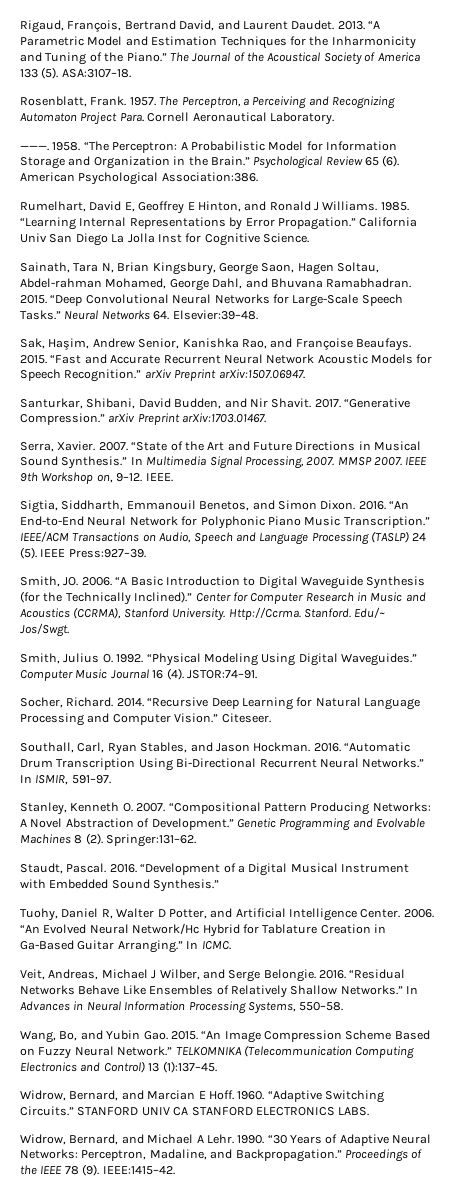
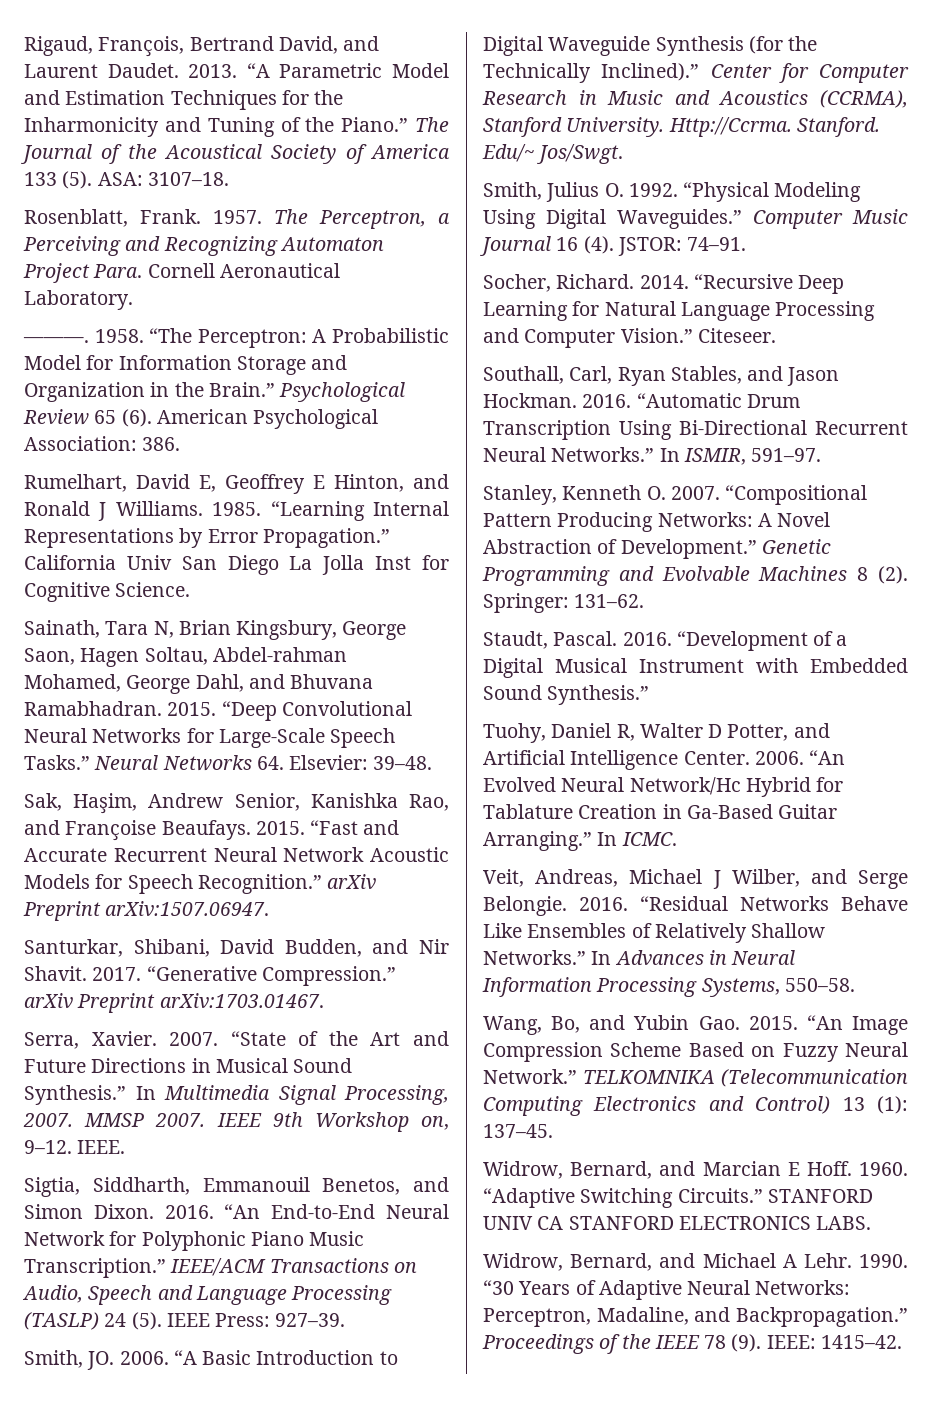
- ASA:3107–18.
+ ASA: 3107–18.
- American Psychological Association:386.
+ American Psychological Association: 386.
- Neural Networks 64. Elsevier:39–48.
+ Neural Networks 64. Elsevier: 39–48.
- IEEE Press:927–39.
+ IEEE Press: 927–39.
- JSTOR:74–91.
+ JSTOR: 74–91.
- Springer:131–62.
+ Springer: 131–62.
- TELKOMNIKA (Telecommunication Computing Electronics and Control) 13 (1):137–45.
+ TELKOMNIKA (Telecommunication Computing Electronics and Control) 13 (1): 137–45.
- IEEE:1415–42.
+ IEEE: 1415–42.

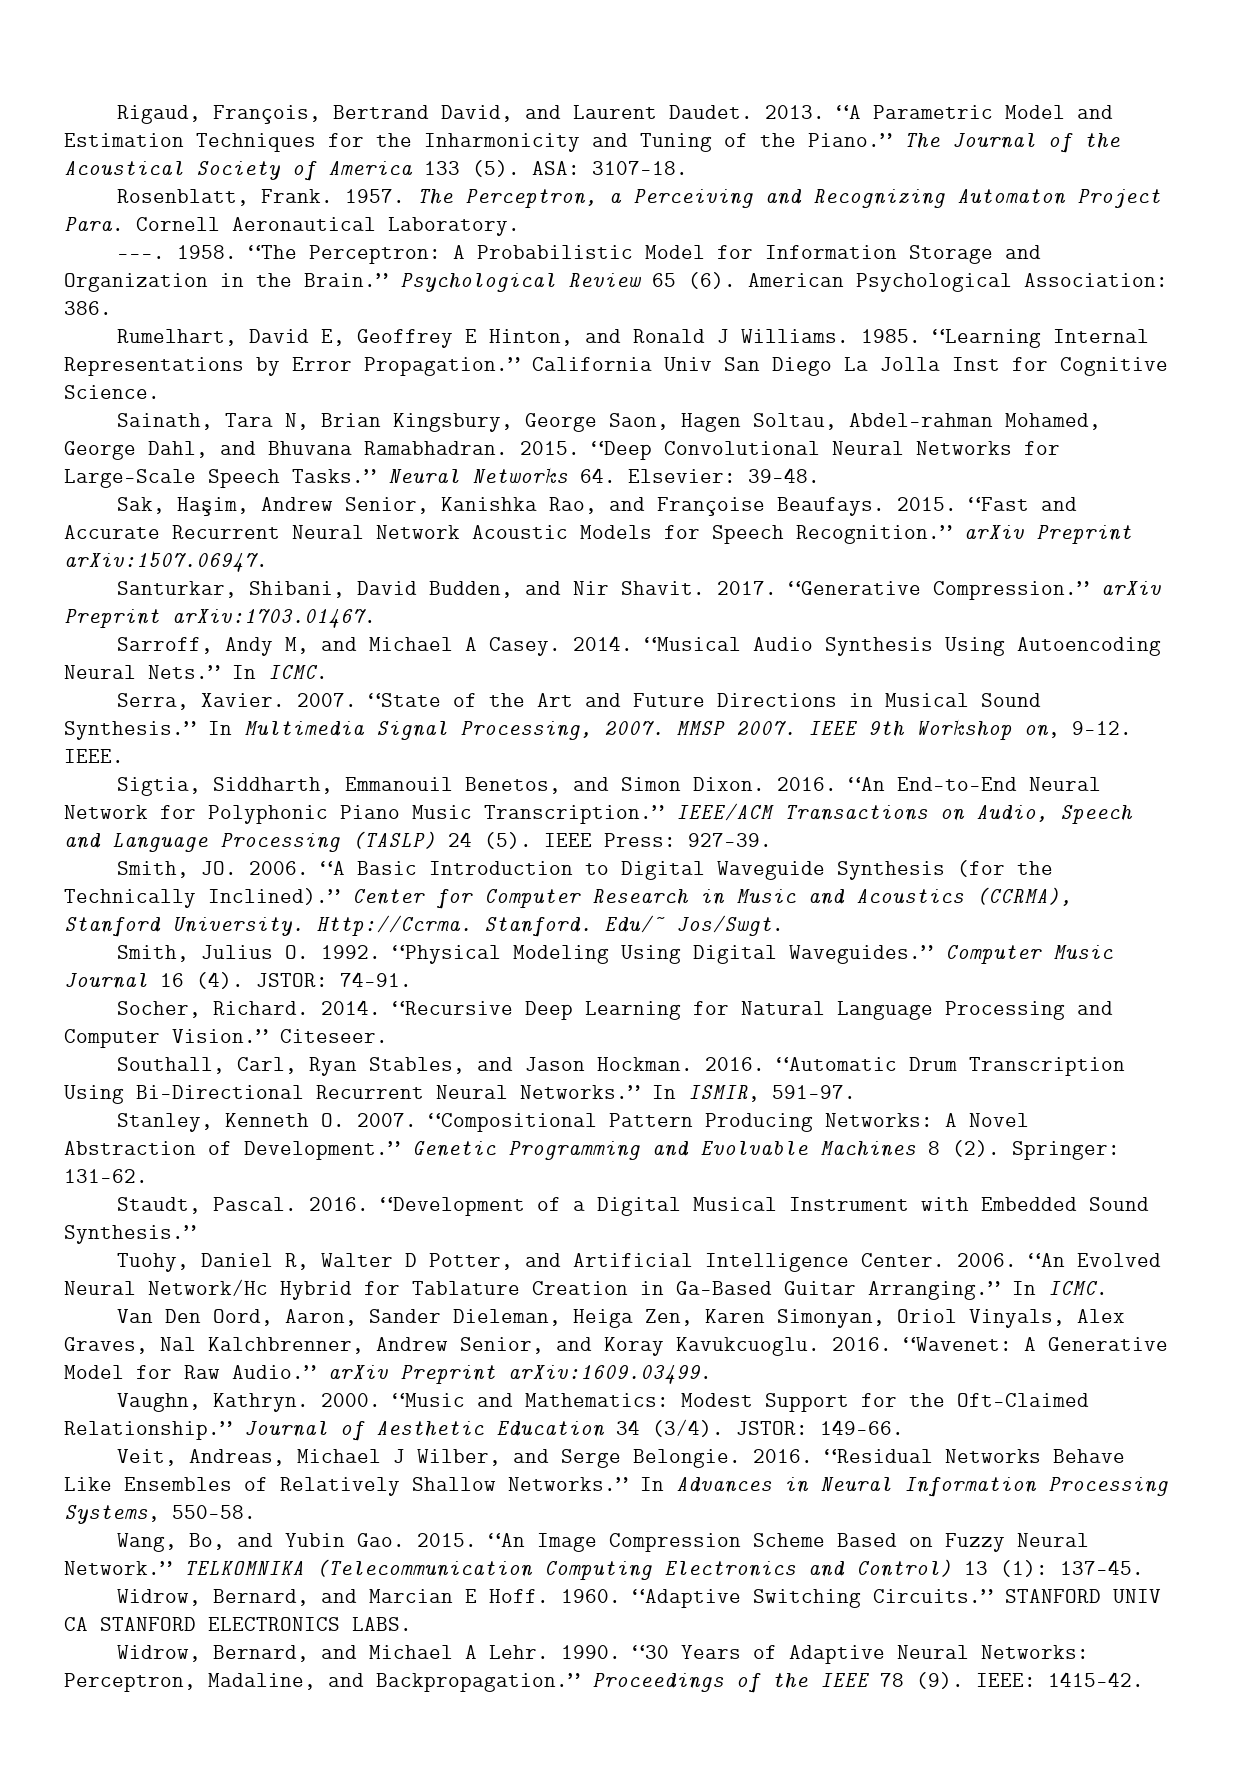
+ Sarroff, Andy M, and Michael A Casey. 2014. “Musical Audio Synthesis Using Autoencoding Neural Nets.” In ICMC.
+ Van Den Oord, Aaron, Sander Dieleman, Heiga Zen, Karen Simonyan, Oriol Vinyals, Alex Graves, Nal Kalchbrenner, Andrew Senior, and Koray Kavukcuoglu. 2016. “Wavenet: A Generative Model for Raw Audio.” arXiv Preprint arXiv:1609.03499.
+ Vaughn, Kathryn. 2000. “Music and Mathematics: Modest Support for the Oft-Claimed Relationship.” Journal of Aesthetic Education 34 (3/4). JSTOR: 149–66.

